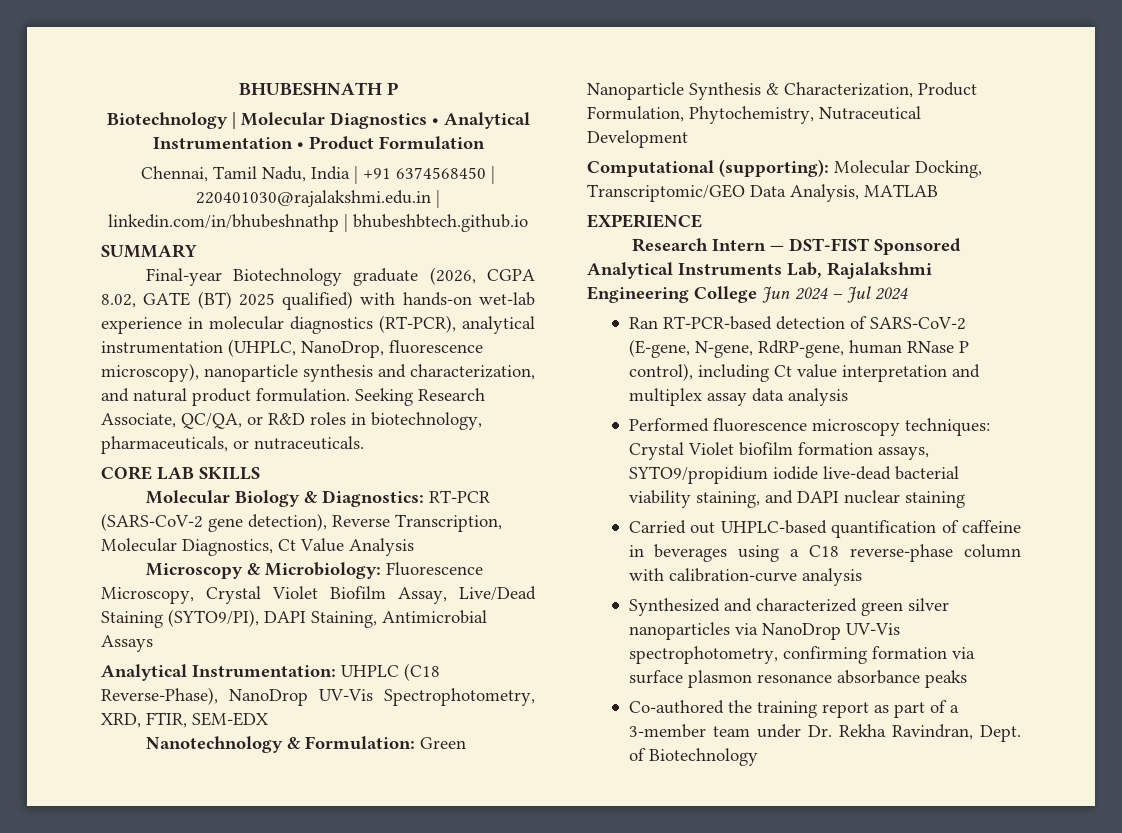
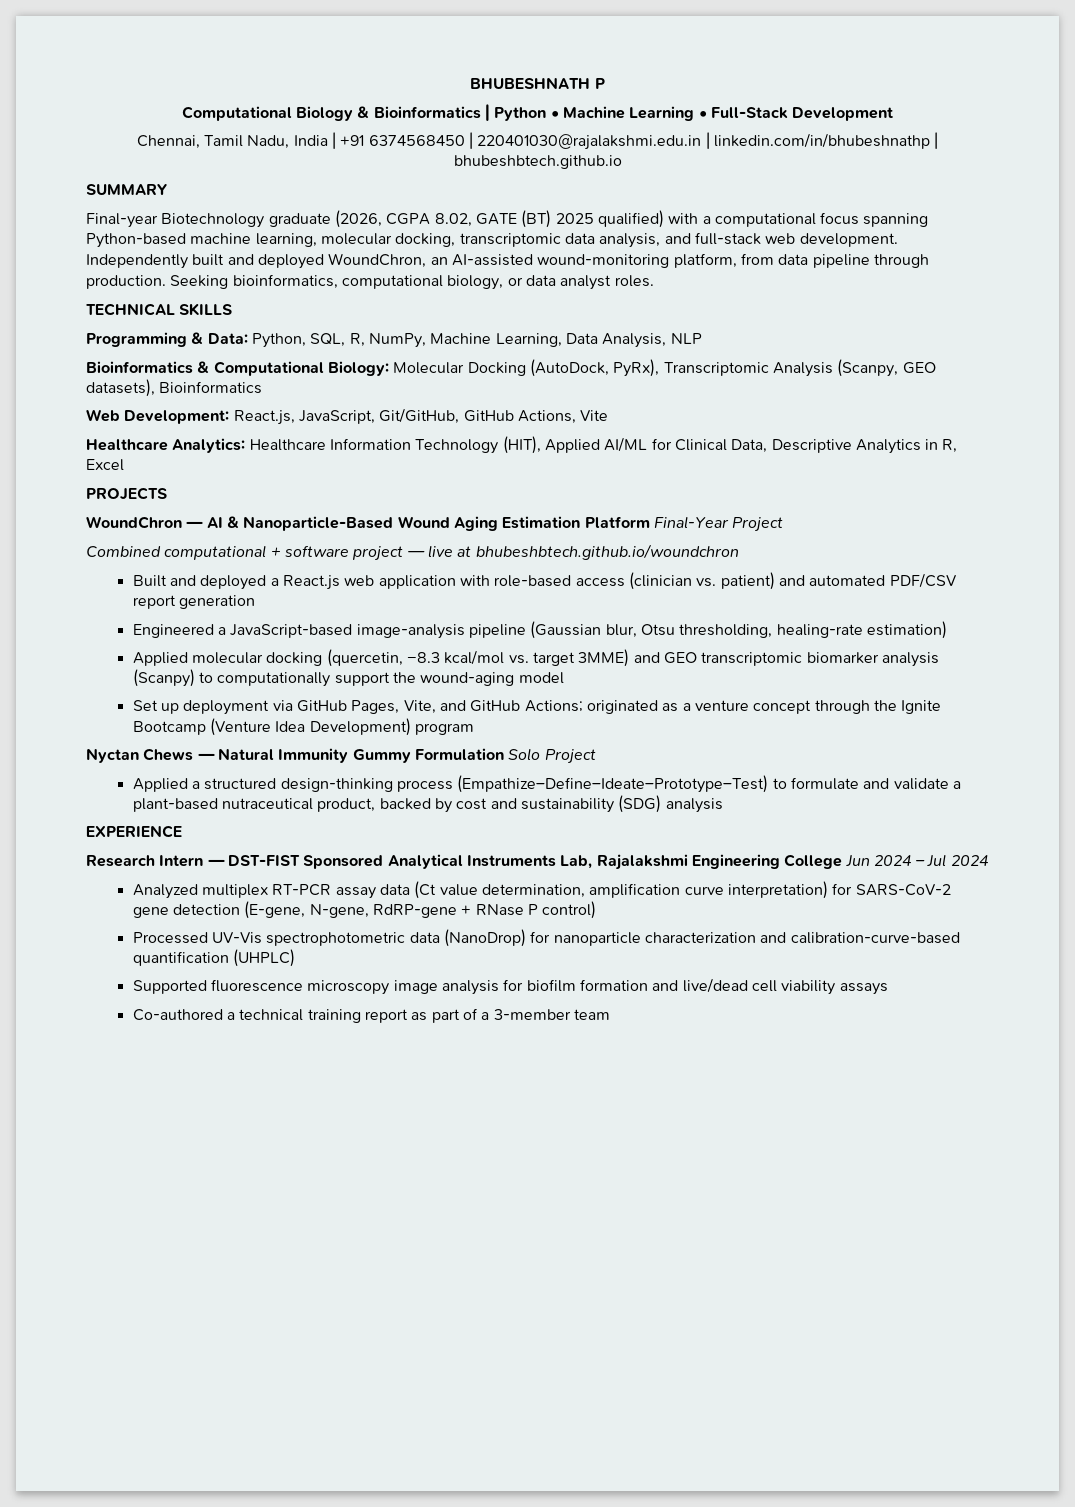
- Biotechnology | Molecular Diagnostics • Analytical Instrumentation • Product Formulation
+ Computational Biology & Bioinformatics | Python • Machine Learning • Full-Stack Development
- Final-year Biotechnology graduate (2026, CGPA 8.02, GATE (BT) 2025 qualified) with hands-on wet-lab experience in molecular diagnostics (RT-PCR), analytical instrumentation (UHPLC, NanoDrop, fluorescence microscopy), nanoparticle synthesis and characterization, and natural product formulation. Seeking Research Associate, QC/QA, or R&D roles in biotechnology, pharmaceuticals, or nutraceuticals.
- CORE LAB SKILLS
- Molecular Biology & Diagnostics: RT-PCR (SARS-CoV-2 gene detection), Reverse Transcription, Molecular Diagnostics, Ct Value Analysis
- Microscopy & Microbiology: Fluorescence Microscopy, Crystal Violet Biofilm Assay, Live/Dead Staining (SYTO9/PI), DAPI Staining, Antimicrobial Assays
- Analytical Instrumentation: UHPLC (C18 Reverse-Phase), NanoDrop UV-Vis Spectrophotometry, XRD, FTIR, SEM-EDX
- Nanotechnology & Formulation: Green Nanoparticle Synthesis & Characterization, Product Formulation, Phytochemistry, Nutraceutical Development
- Computational (supporting): Molecular Docking, Transcriptomic/GEO Data Analysis, MATLAB
+ Final-year Biotechnology graduate (2026, CGPA 8.02, GATE (BT) 2025 qualified) with a computational focus spanning Python-based machine learning, molecular docking, transcriptomic data analysis, and full-stack web development. Independently built and deployed WoundChron, an AI-assisted wound-monitoring platform, from data pipeline through production. Seeking bioinformatics, computational biology, or data analyst roles.
+ TECHNICAL SKILLS
+ Programming & Data: Python, SQL, R, NumPy, Machine Learning, Data Analysis, NLP
+ Bioinformatics & Computational Biology: Molecular Docking (AutoDock, PyRx), Transcriptomic Analysis (Scanpy, GEO datasets), Bioinformatics
+ Web Development: React.js, JavaScript, Git/GitHub, GitHub Actions, Vite
+ Healthcare Analytics: Healthcare Information Technology (HIT), Applied AI/ML for Clinical Data, Descriptive Analytics in R, Excel
+ PROJECTS
+ WoundChron — AI & Nanoparticle-Based Wound Aging Estimation Platform Final-Year Project
+ Combined computational + software project — live at bhubeshbtech.github.io/woundchron
+ Built and deployed a React.js web application with role-based access (clinician vs. patient) and automated PDF/CSV report generation
+ Engineered a JavaScript-based image-analysis pipeline (Gaussian blur, Otsu thresholding, healing-rate estimation)
+ Applied molecular docking (quercetin, −8.3 kcal/mol vs. target 3MME) and GEO transcriptomic biomarker analysis (Scanpy) to computationally support the wound-aging model
+ Set up deployment via GitHub Pages, Vite, and GitHub Actions; originated as a venture concept through the Ignite Bootcamp (Venture Idea Development) program
+ Nyctan Chews — Natural Immunity Gummy Formulation Solo Project
+ Applied a structured design-thinking process (Empathize–Define–Ideate–Prototype–Test) to formulate and validate a plant-based nutraceutical product, backed by cost and sustainability (SDG) analysis
- Ran RT-PCR-based detection of SARS-CoV-2 (E-gene, N-gene, RdRP-gene, human RNase P control), including Ct value interpretation and multiplex assay data analysis
- Performed fluorescence microscopy techniques: Crystal Violet biofilm formation assays, SYTO9/propidium iodide live-dead bacterial viability staining, and DAPI nuclear staining
- Carried out UHPLC-based quantification of caffeine in beverages using a C18 reverse-phase column with calibration-curve analysis
- Synthesized and characterized green silver nanoparticles via NanoDrop UV-Vis spectrophotometry, confirming formation via surface plasmon resonance absorbance peaks
+ Analyzed multiplex RT-PCR assay data (Ct value determination, amplification curve interpretation) for SARS-CoV-2 gene detection (E-gene, N-gene, RdRP-gene + RNase P control)
+ Processed UV-Vis spectrophotometric data (NanoDrop) for nanoparticle characterization and calibration-curve-based quantification (UHPLC)
+ Supported fluorescence microscopy image analysis for biofilm formation and live/dead cell viability assays
- Co-authored the training report as part of a 3-member team under Dr. Rekha Ravindran, Dept. of Biotechnology
+ Co-authored a technical training report as part of a 3-member team

